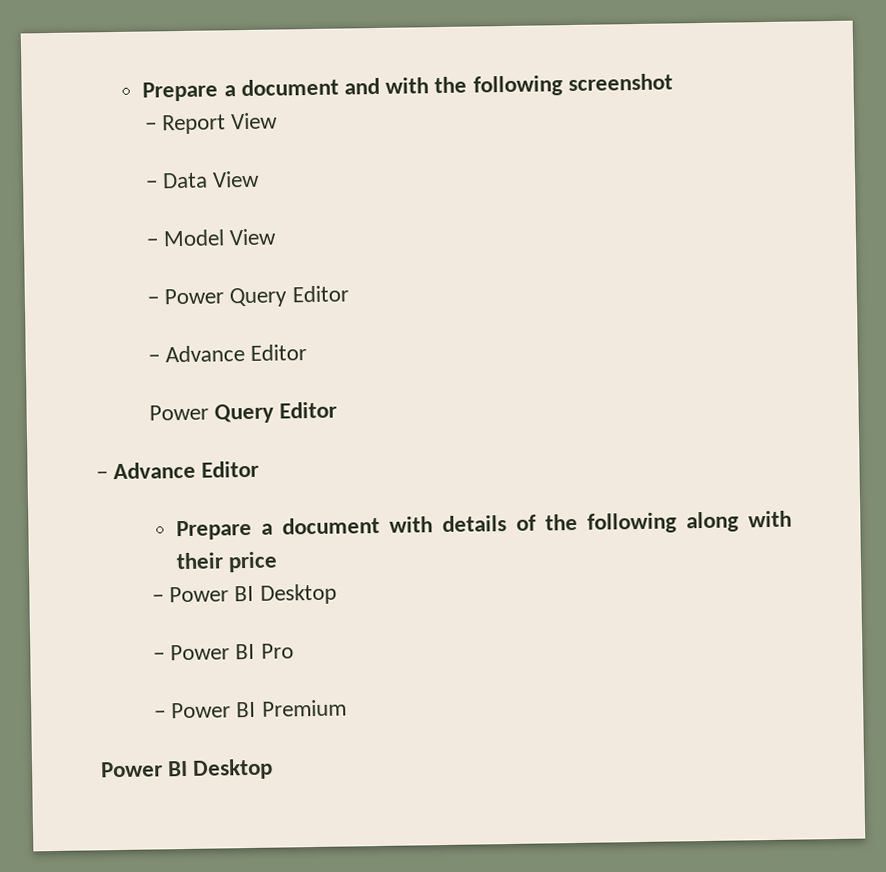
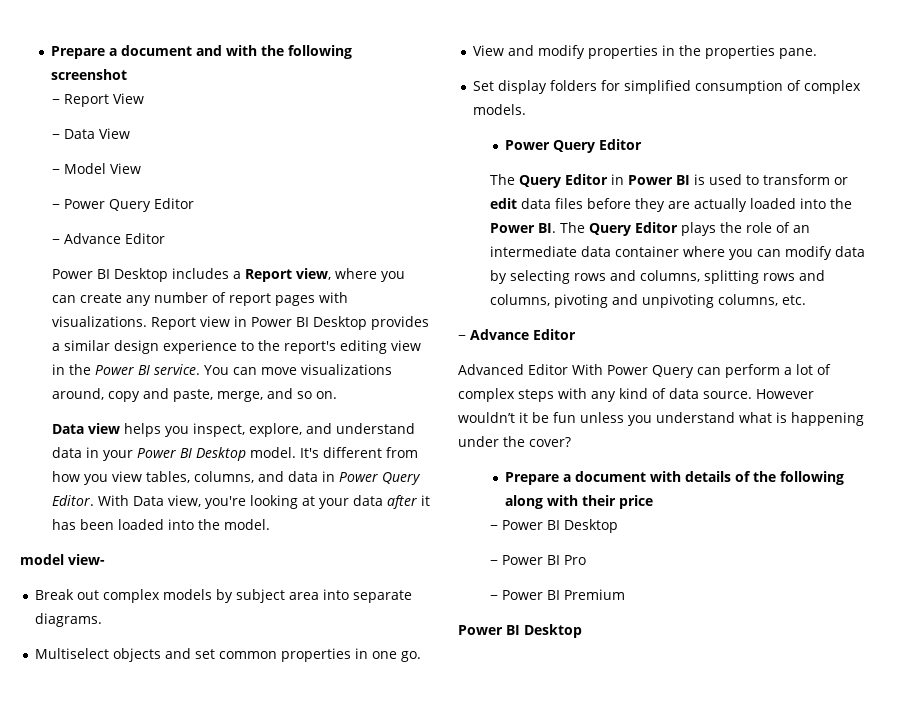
  − Power Query Editor
  − Advance Editor
+ Power BI Desktop includes a Report view, where you can create any number of report pages with visualizations. Report view in Power BI Desktop provides a similar design experience to the report's editing view in the Power BI service. You can move visualizations around, copy and paste, merge, and so on.
+ Data view helps you inspect, explore, and understand data in your Power BI Desktop model. It's different from how you view tables, columns, and data in Power Query Editor. With Data view, you're looking at your data after it has been loaded into the model.
+ model view-
+ Break out complex models by subject area into separate diagrams.
+ Multiselect objects and set common properties in one go.
+ View and modify properties in the properties pane.
+ Set display folders for simplified consumption of complex models.
  Power Query Editor
+ The Query Editor in Power BI is used to transform or edit data files before they are actually loaded into the Power BI. The Query Editor plays the role of an intermediate data container where you can modify data by selecting rows and columns, splitting rows and columns, pivoting and unpivoting columns, etc.
  − Advance Editor
+ Advanced Editor With Power Query can perform a lot of complex steps with any kind of data source. However wouldn’t it be fun unless you understand what is happening under the cover?

